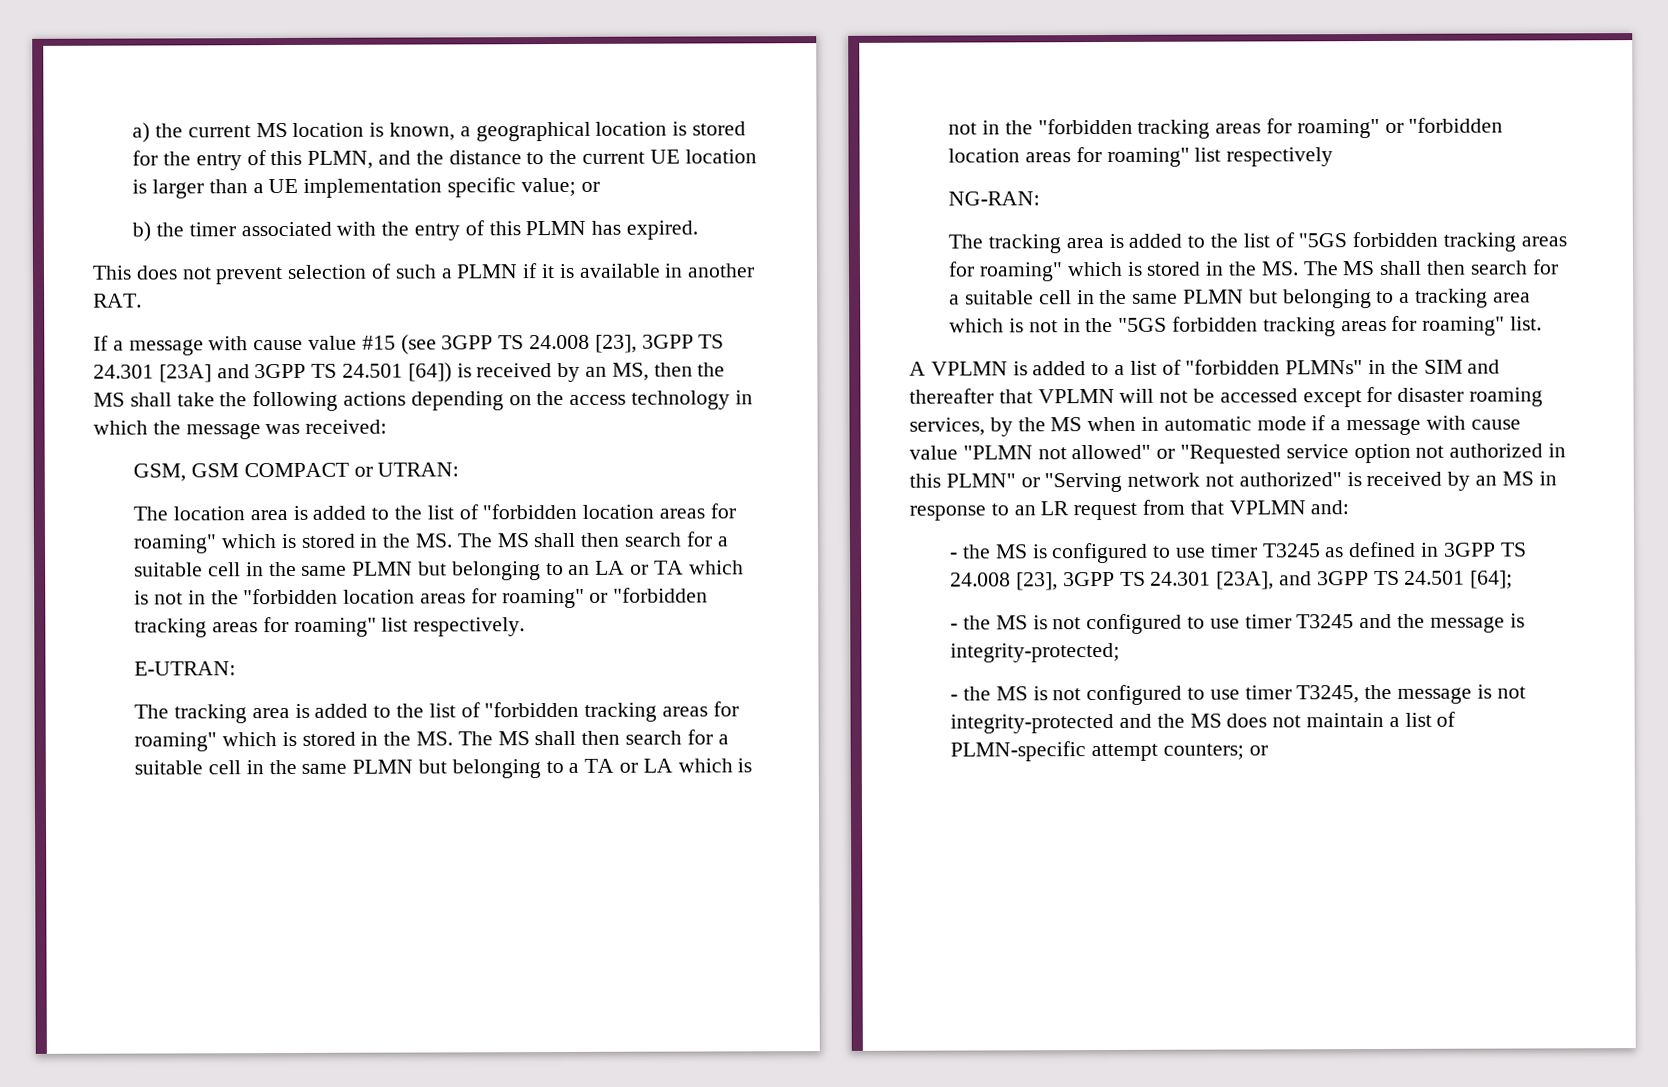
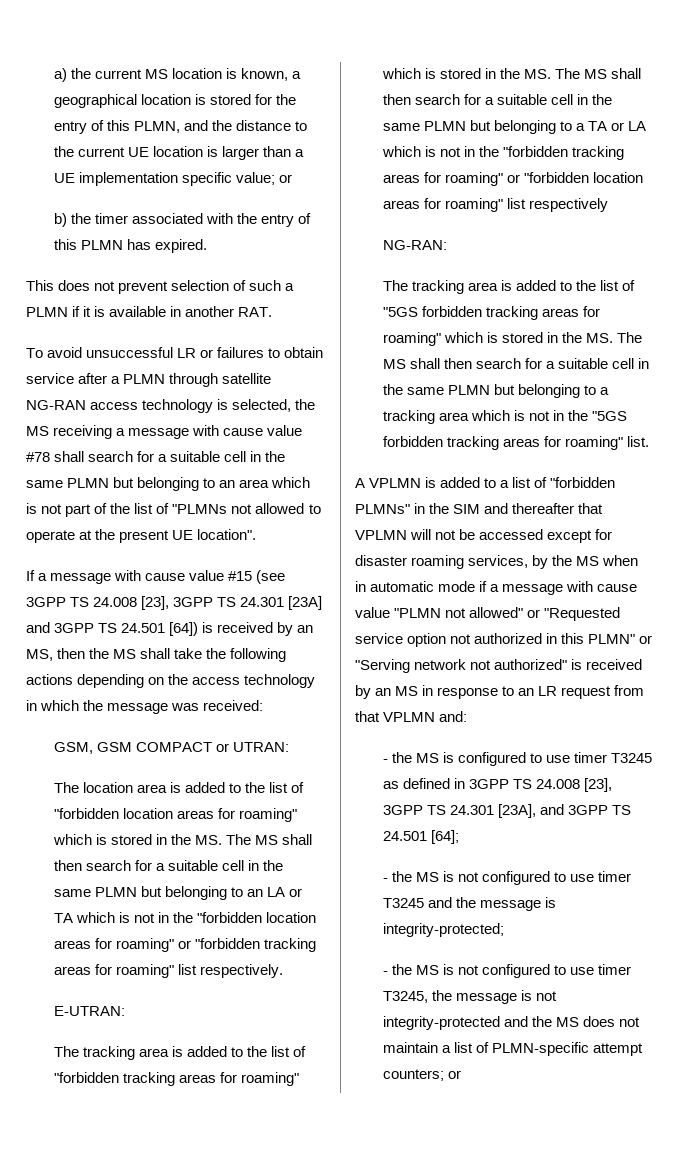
+ To avoid unsuccessful LR or failures to obtain service after a PLMN through satellite NG-RAN access technology is selected, the MS receiving a message with cause value #78 shall search for a suitable cell in the same PLMN but belonging to an area which is not part of the list of "PLMNs not allowed to operate at the present UE location".

